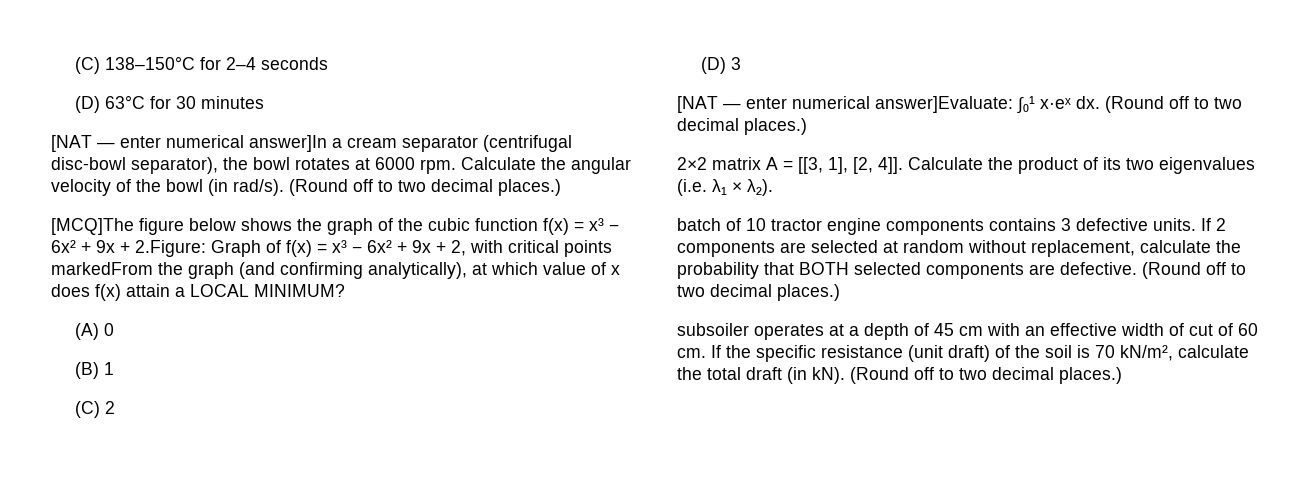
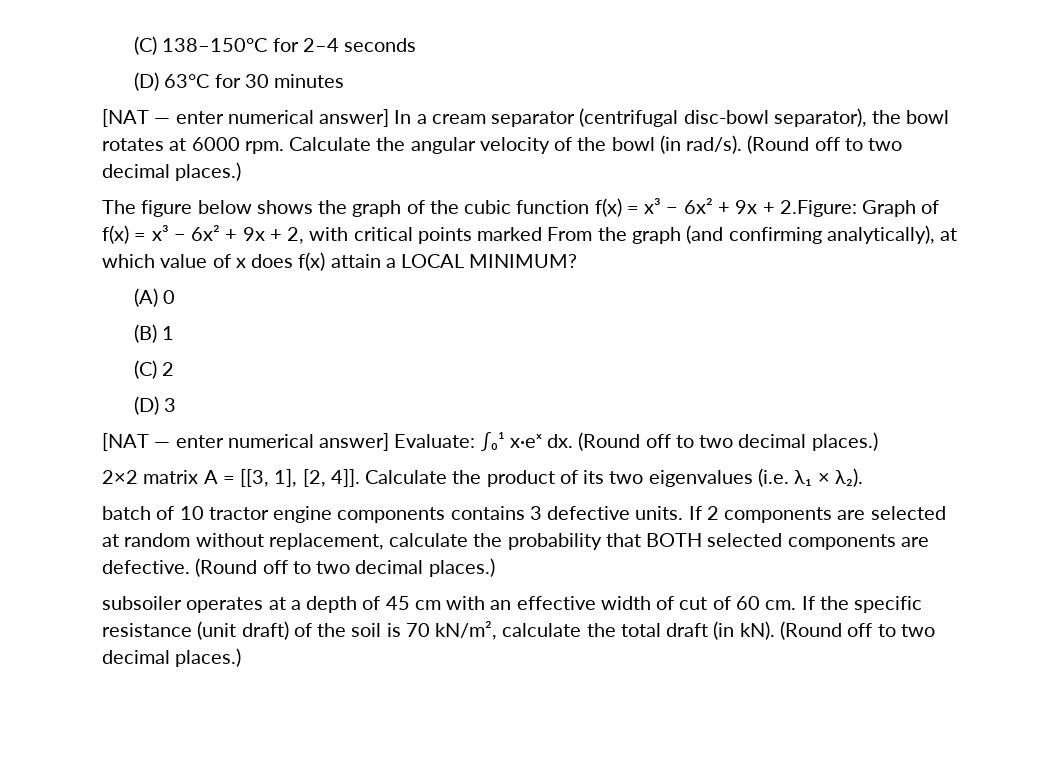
- [NAT — enter numerical answer]In a cream separator (centrifugal disc-bowl separator), the bowl rotates at 6000 rpm.
+ [NAT — enter numerical answer] In a cream separator (centrifugal disc-bowl separator), the bowl rotates at 6000 rpm.
- [MCQ]The figure below shows the graph of the cubic function f(x) = x³ − 6x² + 9x + 2.Figure: Graph of f(x) = x³ − 6x² + 9x + 2, with critical points markedFrom the graph (and confirming analytically), at which value of x does f(x) attain a LOCAL MINIMUM?
+ The figure below shows the graph of the cubic function f(x) = x³ − 6x² + 9x + 2.Figure: Graph of f(x) = x³ − 6x² + 9x + 2, with critical points marked From the graph (and confirming analytically), at which value of x does f(x) attain a LOCAL MINIMUM?
- [NAT — enter numerical answer]Evaluate: ∫₀¹ x·eˣ dx.
+ [NAT — enter numerical answer] Evaluate: ∫₀¹ x·eˣ dx.

